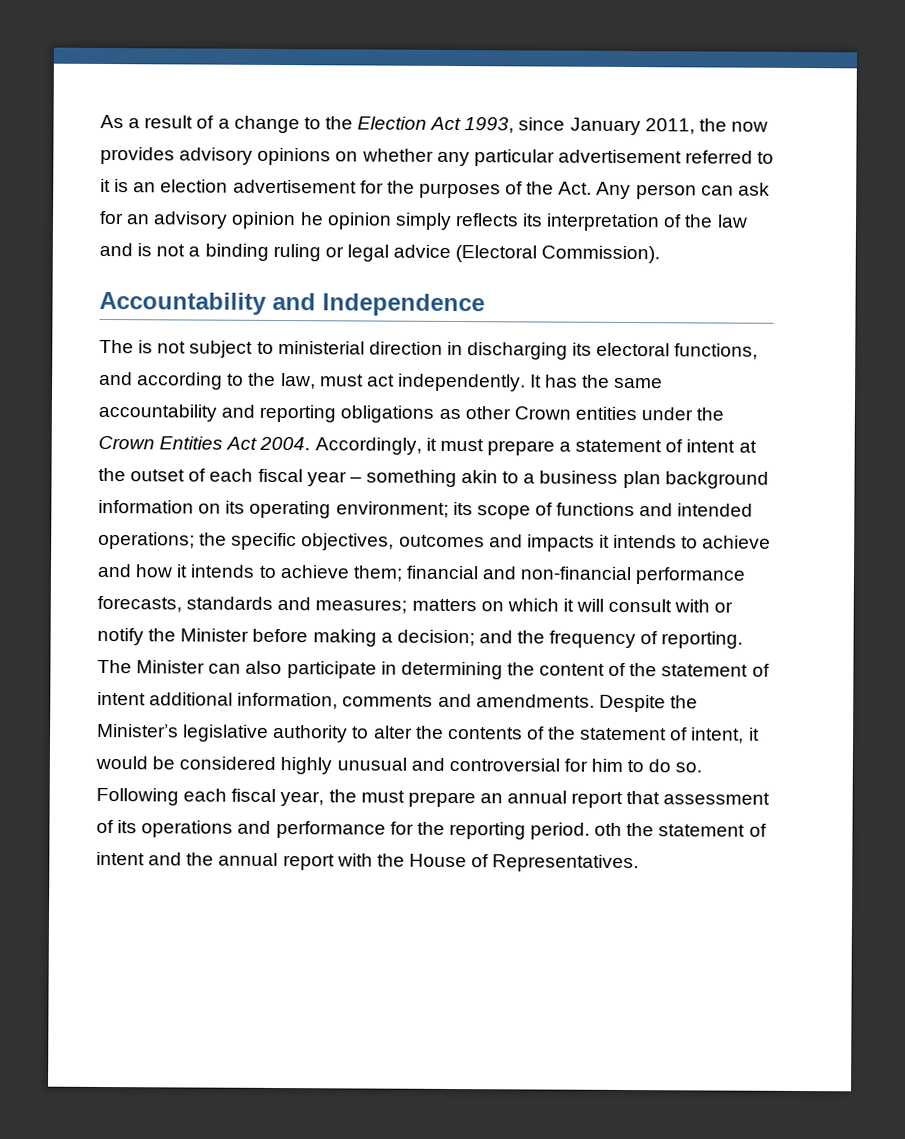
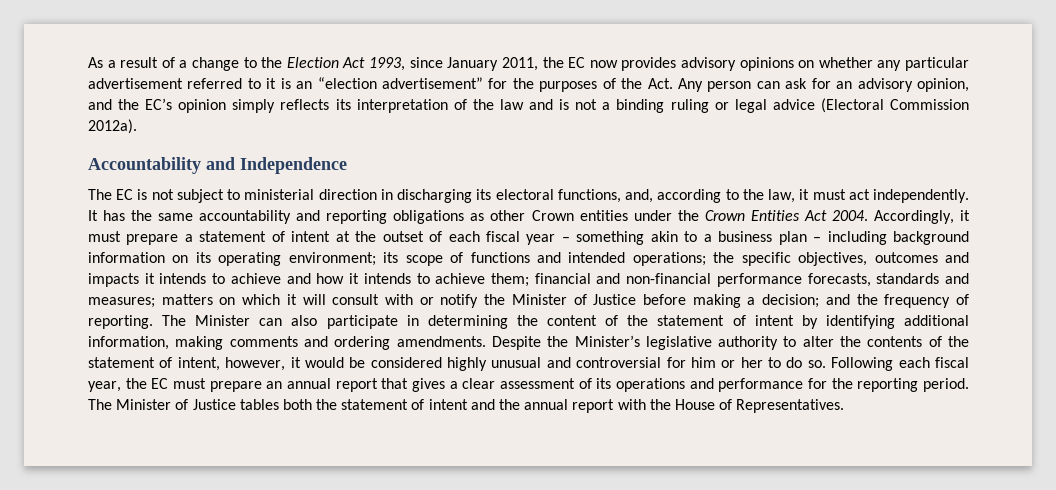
- As a result of a change to the Election Act 1993, since January 2011, the now provides advisory opinions on whether any particular advertisement referred to it is an election advertisement for the purposes of the Act. Any person can ask for an advisory opinion he opinion simply reflects its interpretation of the law and is not a binding ruling or legal advice (Electoral Commission).
+ As a result of a change to the Election Act 1993, since January 2011, the EC now provides advisory opinions on whether any particular advertisement referred to it is an “election advertisement” for the purposes of the Act. Any person can ask for an advisory opinion, and the EC’s opinion simply reflects its interpretation of the law and is not a binding ruling or legal advice (Electoral Commission 2012a).
- The is not subject to ministerial direction in discharging its electoral functions, and according to the law, must act independently.
+ The EC is not subject to ministerial direction in discharging its electoral functions, and, according to the law, it must act independently.
- Accordingly, it must prepare a statement of intent at the outset of each fiscal year – something akin to a business plan background information on its operating environment;
+ Accordingly, it must prepare a statement of intent at the outset of each fiscal year – something akin to a business plan – including background information on its operating environment;
- matters on which it will consult with or notify the Minister before making a decision;
+ matters on which it will consult with or notify the Minister of Justice before making a decision;
- The Minister can also participate in determining the content of the statement of intent additional information, comments and amendments.
+ The Minister can also participate in determining the content of the statement of intent by identifying additional information, making comments and ordering amendments.
- Despite the Minister’s legislative authority to alter the contents of the statement of intent, it would be considered highly unusual and controversial for him to do so.
+ Despite the Minister’s legislative authority to alter the contents of the statement of intent, however, it would be considered highly unusual and controversial for him or her to do so.
- Following each fiscal year, the must prepare an annual report that assessment of its operations and performance for the reporting period. oth the statement of intent and the annual report with the House of Representatives.
+ Following each fiscal year, the EC must prepare an annual report that gives a clear assessment of its operations and performance for the reporting period. The Minister of Justice tables both the statement of intent and the annual report with the House of Representatives.

